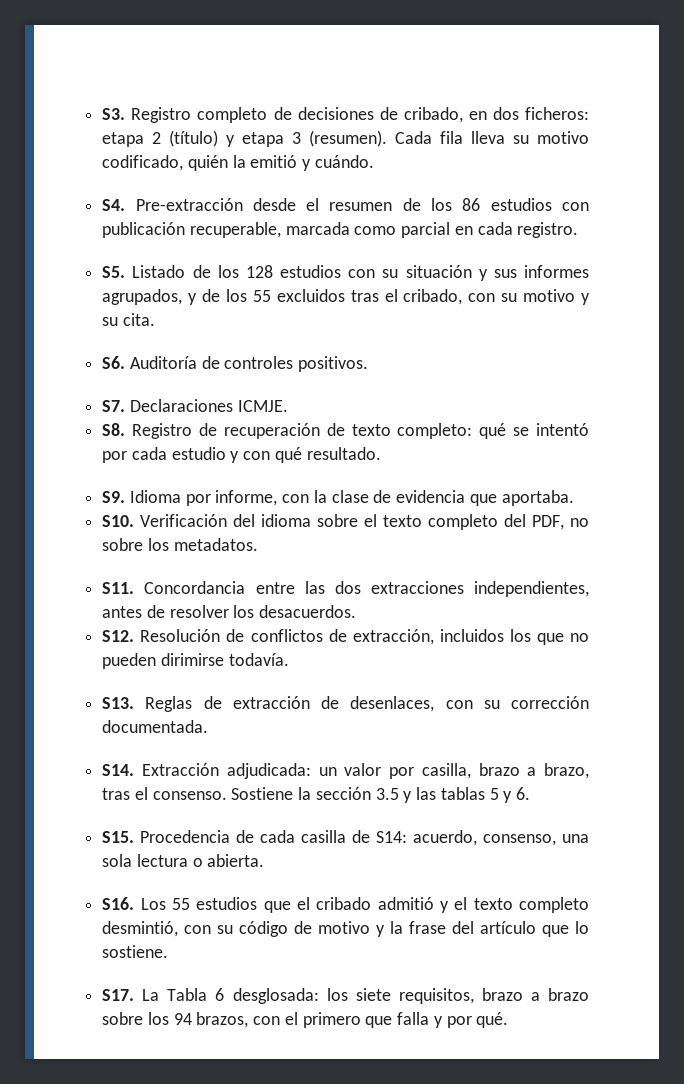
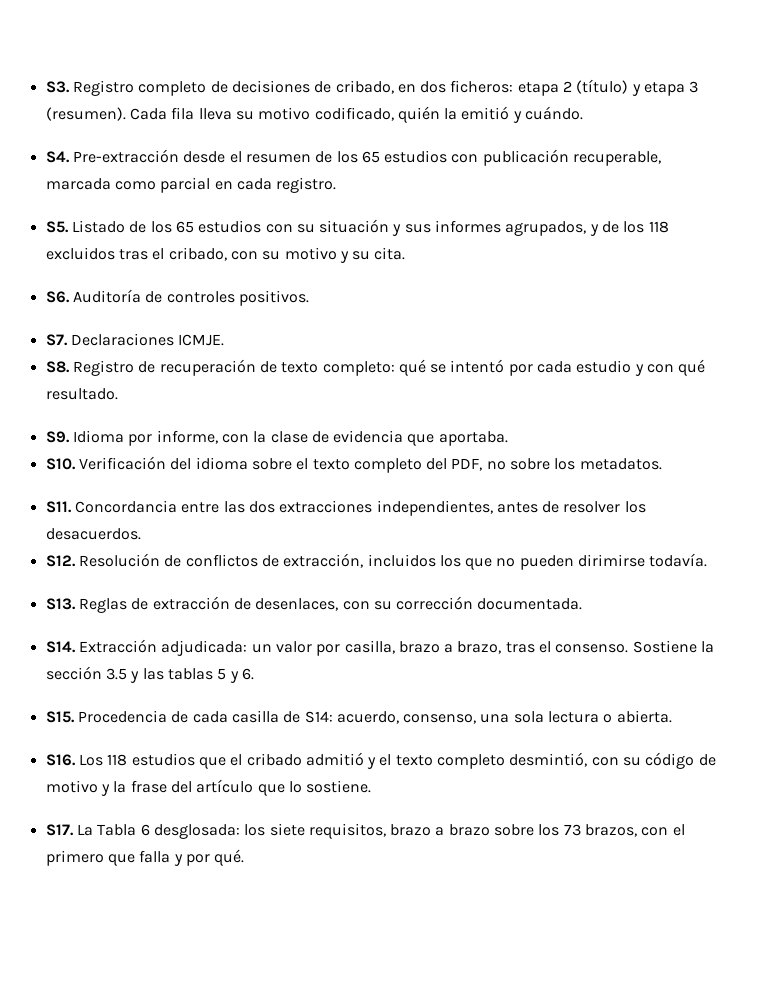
- S4. Pre-extracción desde el resumen de los 86 estudios con publicación recuperable, marcada como parcial en cada registro.
+ S4. Pre-extracción desde el resumen de los 65 estudios con publicación recuperable, marcada como parcial en cada registro.
- S5. Listado de los 128 estudios con su situación y sus informes agrupados, y de los 55 excluidos tras el cribado, con su motivo y su cita.
+ S5. Listado de los 65 estudios con su situación y sus informes agrupados, y de los 118 excluidos tras el cribado, con su motivo y su cita.
- S16. Los 55 estudios que el cribado admitió y el texto completo desmintió, con su código de motivo y la frase del artículo que lo sostiene.
+ S16. Los 118 estudios que el cribado admitió y el texto completo desmintió, con su código de motivo y la frase del artículo que lo sostiene.
- S17. La Tabla 6 desglosada: los siete requisitos, brazo a brazo sobre los 94 brazos, con el primero que falla y por qué.
+ S17. La Tabla 6 desglosada: los siete requisitos, brazo a brazo sobre los 73 brazos, con el primero que falla y por qué.

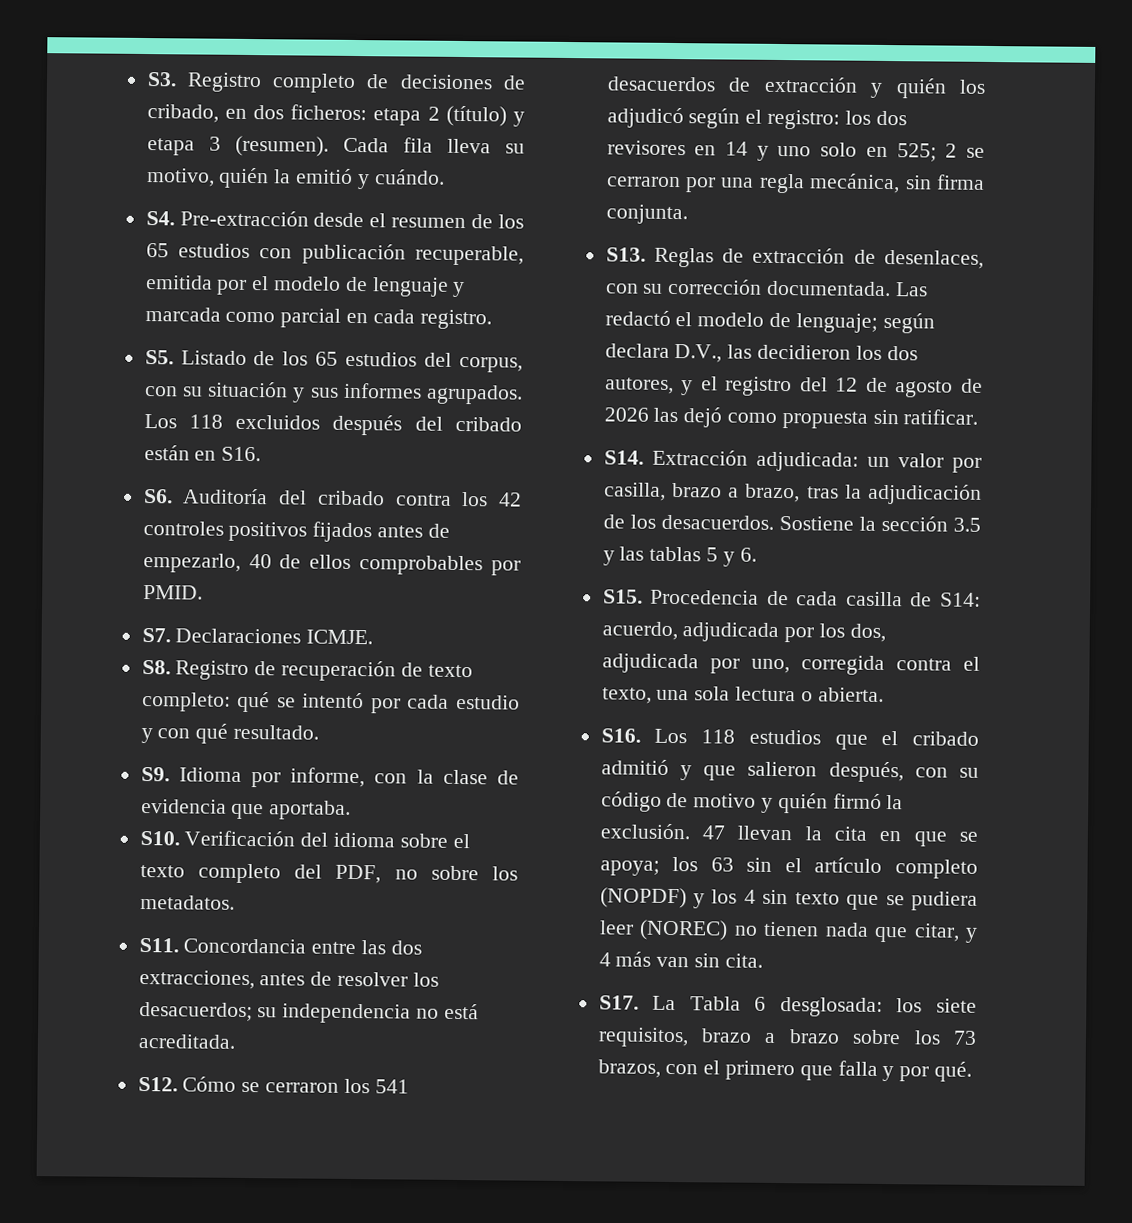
- Cada fila lleva su motivo codificado, quién la emitió y cuándo.
+ Cada fila lleva su motivo, quién la emitió y cuándo.
- S4. Pre-extracción desde el resumen de los 65 estudios con publicación recuperable, marcada como parcial en cada registro.
+ S4. Pre-extracción desde el resumen de los 65 estudios con publicación recuperable, emitida por el modelo de lenguaje y marcada como parcial en cada registro.
- S5. Listado de los 65 estudios con su situación y sus informes agrupados, y de los 118 excluidos tras el cribado, con su motivo y su cita.
- S6. Auditoría de controles positivos.
+ S5. Listado de los 65 estudios del corpus, con su situación y sus informes agrupados. Los 118 excluidos después del cribado están en S16.
+ S6. Auditoría del cribado contra los 42 controles positivos fijados antes de empezarlo, 40 de ellos comprobables por PMID.
- S11. Concordancia entre las dos extracciones independientes, antes de resolver los desacuerdos.
- S12. Resolución de conflictos de extracción, incluidos los que no pueden dirimirse todavía.
+ S11. Concordancia entre las dos extracciones, antes de resolver los desacuerdos; su independencia no está acreditada.
+ S12. Cómo se cerraron los 541 desacuerdos de extracción y quién los adjudicó según el registro: los dos revisores en 14 y uno solo en 525; 2 se cerraron por una regla mecánica, sin firma conjunta.
+ Las redactó el modelo de lenguaje; según declara D.V., las decidieron los dos autores, y el registro del 12 de agosto de 2026 las dejó como propuesta sin ratificar.
- S14. Extracción adjudicada: un valor por casilla, brazo a brazo, tras el consenso.
+ S14. Extracción adjudicada: un valor por casilla, brazo a brazo, tras la adjudicación de los desacuerdos.
- S15. Procedencia de cada casilla de S14: acuerdo, consenso, una sola lectura o abierta.
+ S15. Procedencia de cada casilla de S14: acuerdo, adjudicada por los dos, adjudicada por uno, corregida contra el texto, una sola lectura o abierta.
- S16. Los 118 estudios que el cribado admitió y el texto completo desmintió, con su código de motivo y la frase del artículo que lo sostiene.
+ S16. Los 118 estudios que el cribado admitió y que salieron después, con su código de motivo y quién firmó la exclusión. 47 llevan la cita en que se apoya; los 63 sin el artículo completo (NOPDF) y los 4 sin texto que se pudiera leer (NOREC) no tienen nada que citar, y 4 más van sin cita.

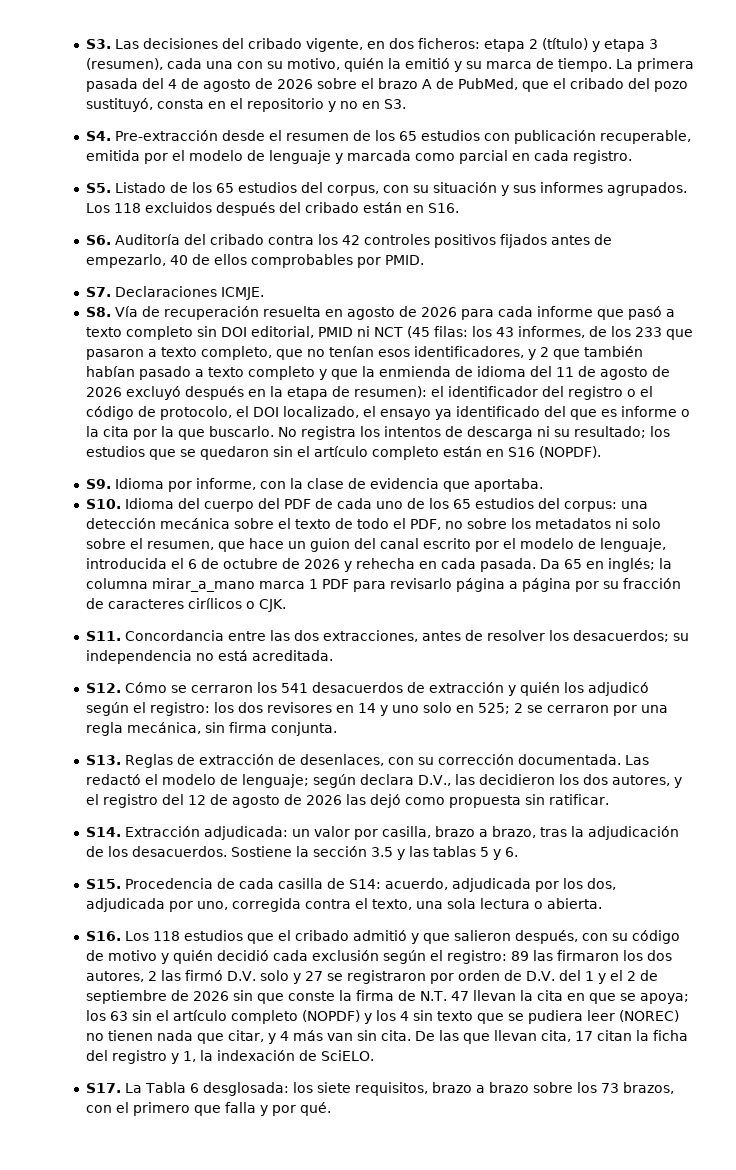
- S3. Registro completo de decisiones de cribado, en dos ficheros: etapa 2 (título) y etapa 3 (resumen). Cada fila lleva su motivo, quién la emitió y cuándo.
+ S3. Las decisiones del cribado vigente, en dos ficheros: etapa 2 (título) y etapa 3 (resumen), cada una con su motivo, quién la emitió y su marca de tiempo. La primera pasada del 4 de agosto de 2026 sobre el brazo A de PubMed, que el cribado del pozo sustituyó, consta en el repositorio y no en S3.
- S8. Registro de recuperación de texto completo: qué se intentó por cada estudio y con qué resultado.
+ S8. Vía de recuperación resuelta en agosto de 2026 para cada informe que pasó a texto completo sin DOI editorial, PMID ni NCT (45 filas: los 43 informes, de los 233 que pasaron a texto completo, que no tenían esos identificadores, y 2 que también habían pasado a texto completo y que la enmienda de idioma del 11 de agosto de 2026 excluyó después en la etapa de resumen): el identificador del registro o el código de protocolo, el DOI localizado, el ensayo ya identificado del que es informe o la cita por la que buscarlo. No registra los intentos de descarga ni su resultado; los estudios que se quedaron sin el artículo completo están en S16 (NOPDF).
- S10. Verificación del idioma sobre el texto completo del PDF, no sobre los metadatos.
+ S10. Idioma del cuerpo del PDF de cada uno de los 65 estudios del corpus: una detección mecánica sobre el texto de todo el PDF, no sobre los metadatos ni solo sobre el resumen, que hace un guion del canal escrito por el modelo de lenguaje, introducida el 6 de octubre de 2026 y rehecha en cada pasada. Da 65 en inglés; la columna mirar_a_mano marca 1 PDF para revisarlo página a página por su fracción de caracteres cirílicos o CJK.
- S16. Los 118 estudios que el cribado admitió y que salieron después, con su código de motivo y quién firmó la exclusión. 47 llevan la cita en que se apoya; los 63 sin el artículo completo (NOPDF) y los 4 sin texto que se pudiera leer (NOREC) no tienen nada que citar, y 4 más van sin cita.
+ S16. Los 118 estudios que el cribado admitió y que salieron después, con su código de motivo y quién decidió cada exclusión según el registro: 89 las firmaron los dos autores, 2 las firmó D.V. solo y 27 se registraron por orden de D.V. del 1 y el 2 de septiembre de 2026 sin que conste la firma de N.T. 47 llevan la cita en que se apoya; los 63 sin el artículo completo (NOPDF) y los 4 sin texto que se pudiera leer (NOREC) no tienen nada que citar, y 4 más van sin cita. De las que llevan cita, 17 citan la ficha del registro y 1, la indexación de SciELO.

